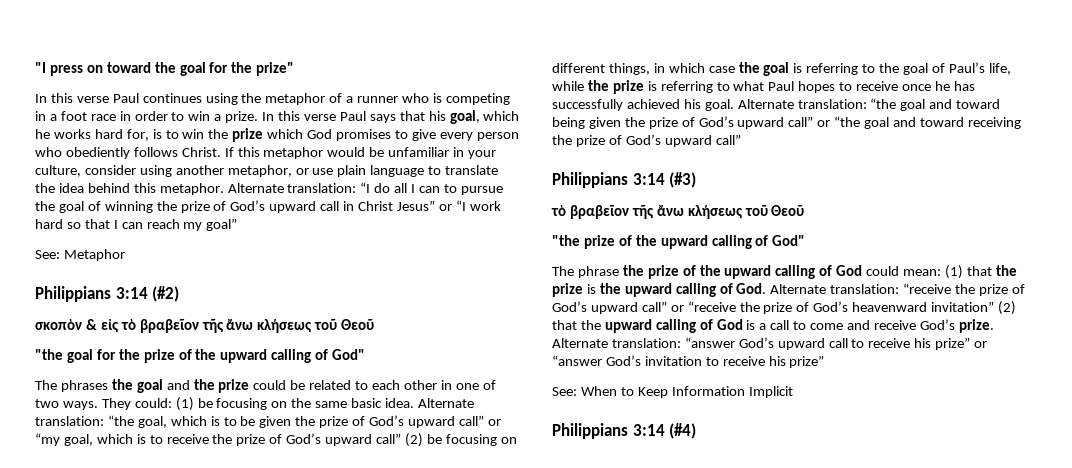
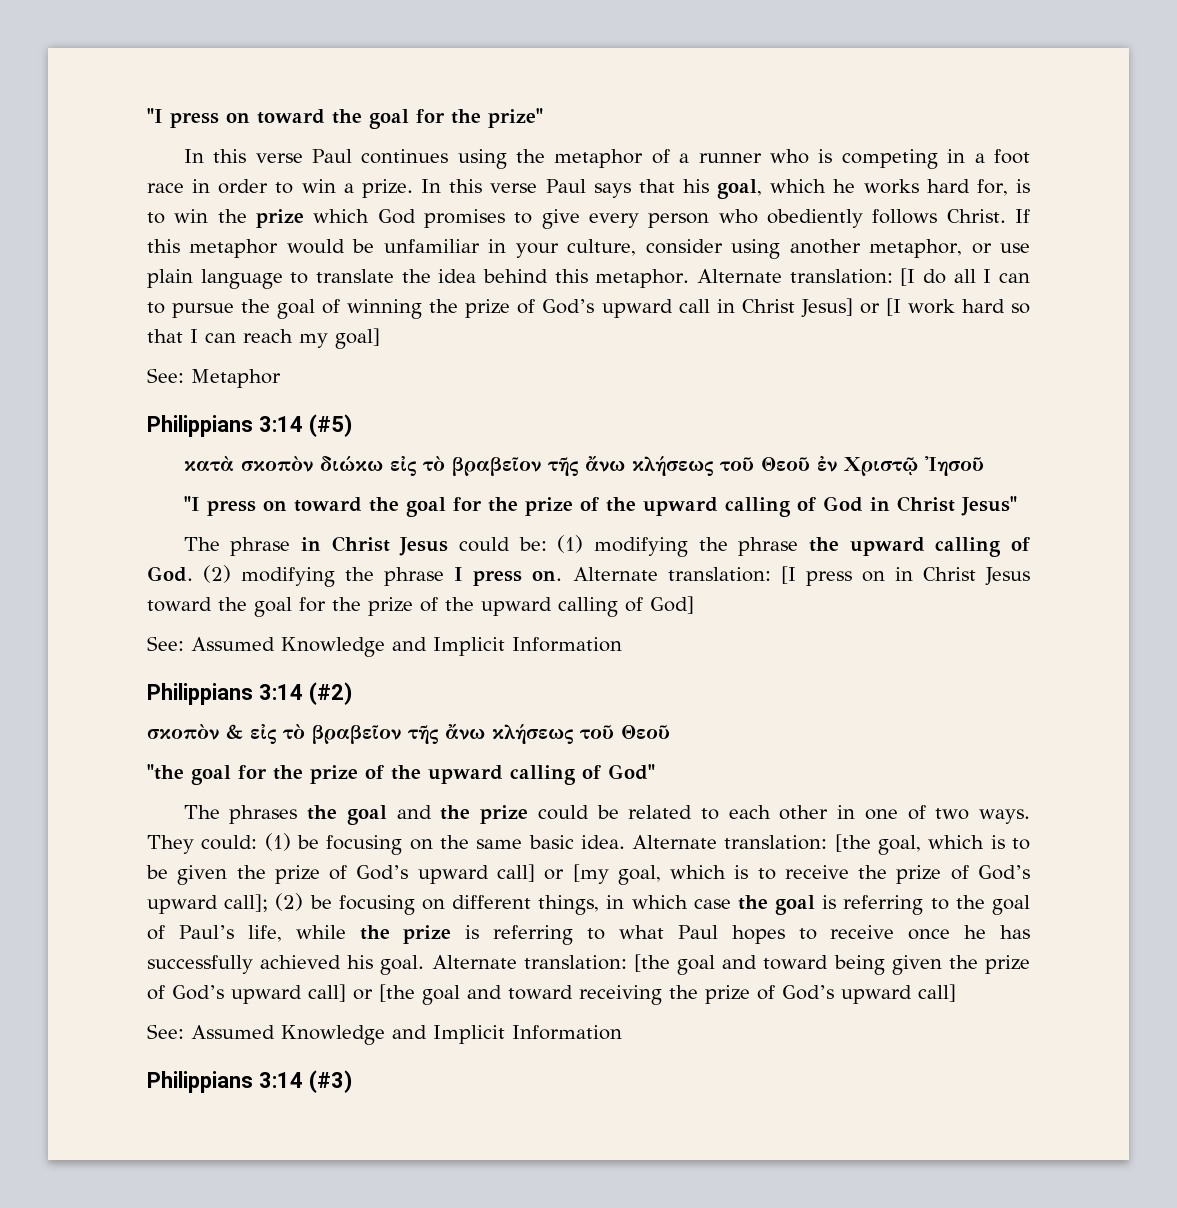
- Alternate translation: “I do all I can to pursue the goal of winning the prize of God’s upward call in Christ Jesus” or “I work hard so that I can reach my goal”
+ Alternate translation: [I do all I can to pursue the goal of winning the prize of God’s upward call in Christ Jesus] or [I work hard so that I can reach my goal]
+ Philippians 3:14 (#5)
+ κατὰ σκοπὸν διώκω εἰς τὸ βραβεῖον τῆς ἄνω κλήσεως τοῦ Θεοῦ ἐν Χριστῷ Ἰησοῦ
+ "I press on toward the goal for the prize of the upward calling of God in Christ Jesus"
+ The phrase in Christ Jesus could be: (1) modifying the phrase the upward calling of God. (2) modifying the phrase I press on. Alternate translation: [I press on in Christ Jesus toward the goal for the prize of the upward calling of God]
+ See: Assumed Knowledge and Implicit Information
- Alternate translation: “the goal, which is to be given the prize of God’s upward call” or “my goal, which is to receive the prize of God’s upward call” (2) be focusing on different things, in which case the goal is referring to the goal of Paul’s life, while the prize is referring to what Paul hopes to receive once he has successfully achieved his goal.
+ Alternate translation: [the goal, which is to be given the prize of God’s upward call] or [my goal, which is to receive the prize of God’s upward call]; (2) be focusing on different things, in which case the goal is referring to the goal of Paul’s life, while the prize is referring to what Paul hopes to receive once he has successfully achieved his goal.
- Alternate translation: “the goal and toward being given the prize of God’s upward call” or “the goal and toward receiving the prize of God’s upward call”
+ Alternate translation: [the goal and toward being given the prize of God’s upward call] or [the goal and toward receiving the prize of God’s upward call]
+ See: Assumed Knowledge and Implicit Information
  Philippians 3:14 (#3)
- τὸ βραβεῖον τῆς ἄνω κλήσεως τοῦ Θεοῦ
- "the prize of the upward calling of God"
- The phrase the prize of the upward calling of God could mean: (1) that the prize is the upward calling of God. Alternate translation: “receive the prize of God’s upward call” or “receive the prize of God’s heavenward invitation” (2) that the upward calling of God is a call to come and receive God’s prize. Alternate translation: “answer God’s upward call to receive his prize” or “answer God’s invitation to receive his prize”
- See: When to Keep Information Implicit
- Philippians 3:14 (#4)

